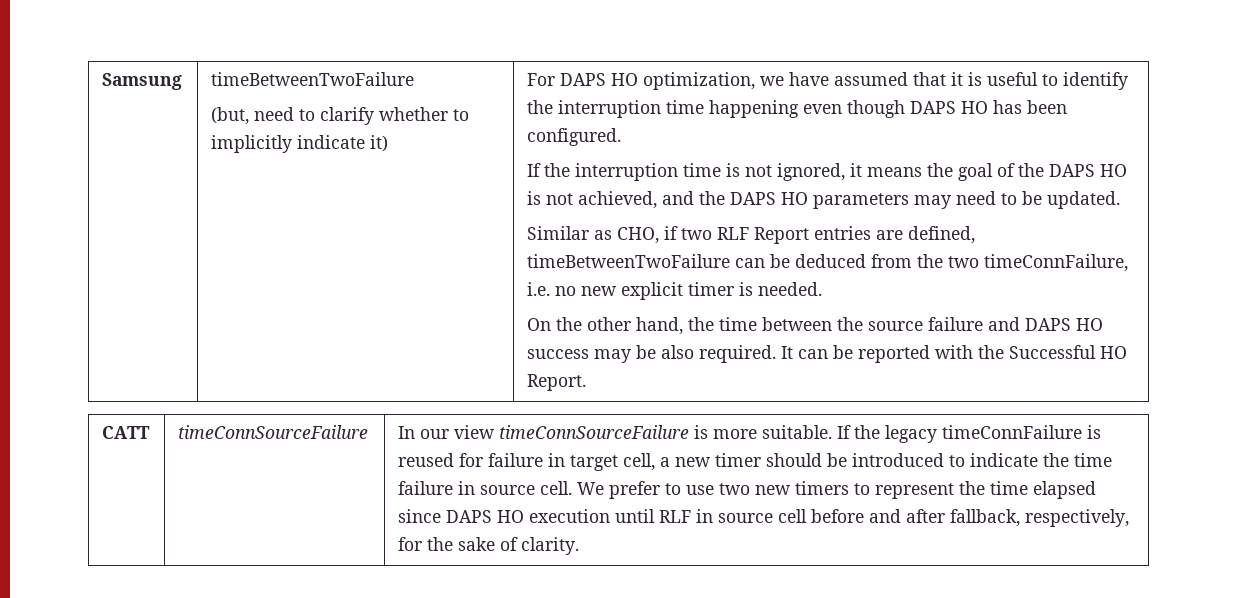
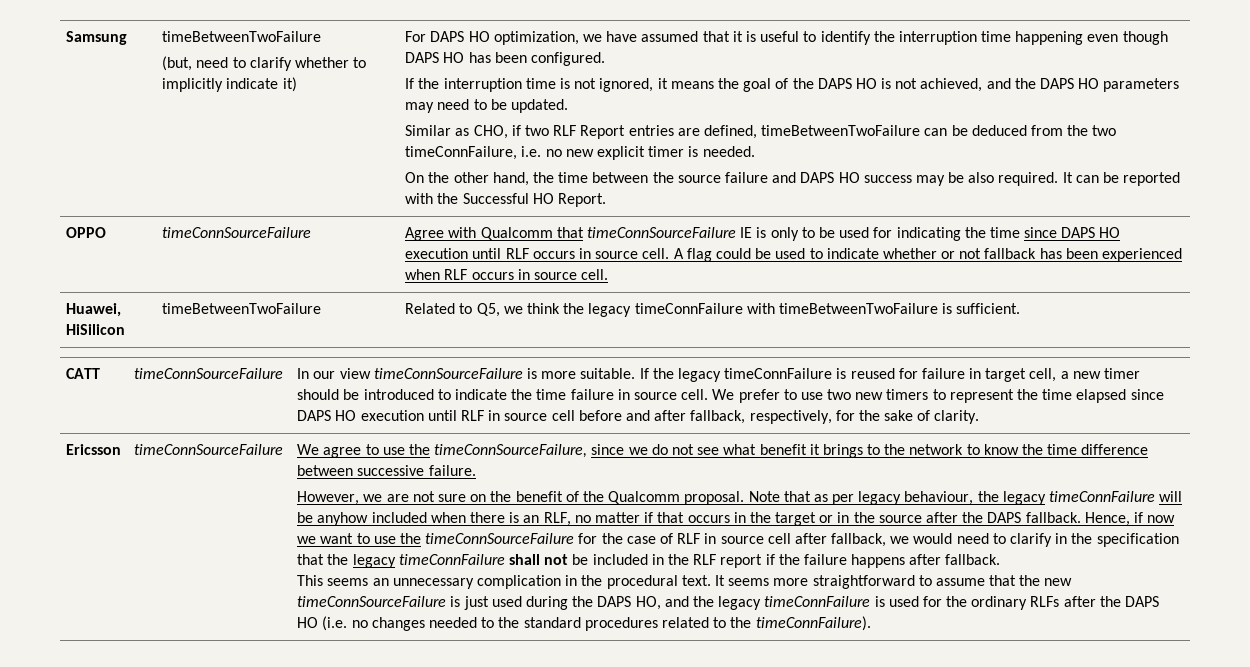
+ OPPO | timeConnSourceFailure | Agree with Qualcomm that timeConnSourceFailure IE is only to be used for indicating the time since DAPS HO execution until RLF occurs in source cell. A flag could be used to indicate whether or not fallback has been experienced when RLF occurs in source cell.
+ Huawei, HiSilicon | timeBetweenTwoFailure | Related to Q5, we think the legacy timeConnFailure with timeBetweenTwoFailure is sufficient.
+ Ericsson | timeConnSourceFailure | We agree to use the timeConnSourceFailure, since we do not see what benefit it brings to the network to know the time difference between successive failure.
+ However, we are not sure on the benefit of the Qualcomm proposal. Note that as per legacy behaviour, the legacy timeConnFailure will be anyhow included when there is an RLF, no matter if that occurs in the target or in the source after the DAPS fallback. Hence, if now we want to use the timeConnSourceFailure for the case of RLF in source cell after fallback, we would need to clarify in the specification that the legacy timeConnFailure shall not be included in the RLF report if the failure happens after fallback.
+ This seems an unnecessary complication in the procedural text. It seems more straightforward to assume that the new timeConnSourceFailure is just used during the DAPS HO, and the legacy timeConnFailure is used for the ordinary RLFs after the DAPS HO (i.e. no changes needed to the standard procedures related to the timeConnFailure).

